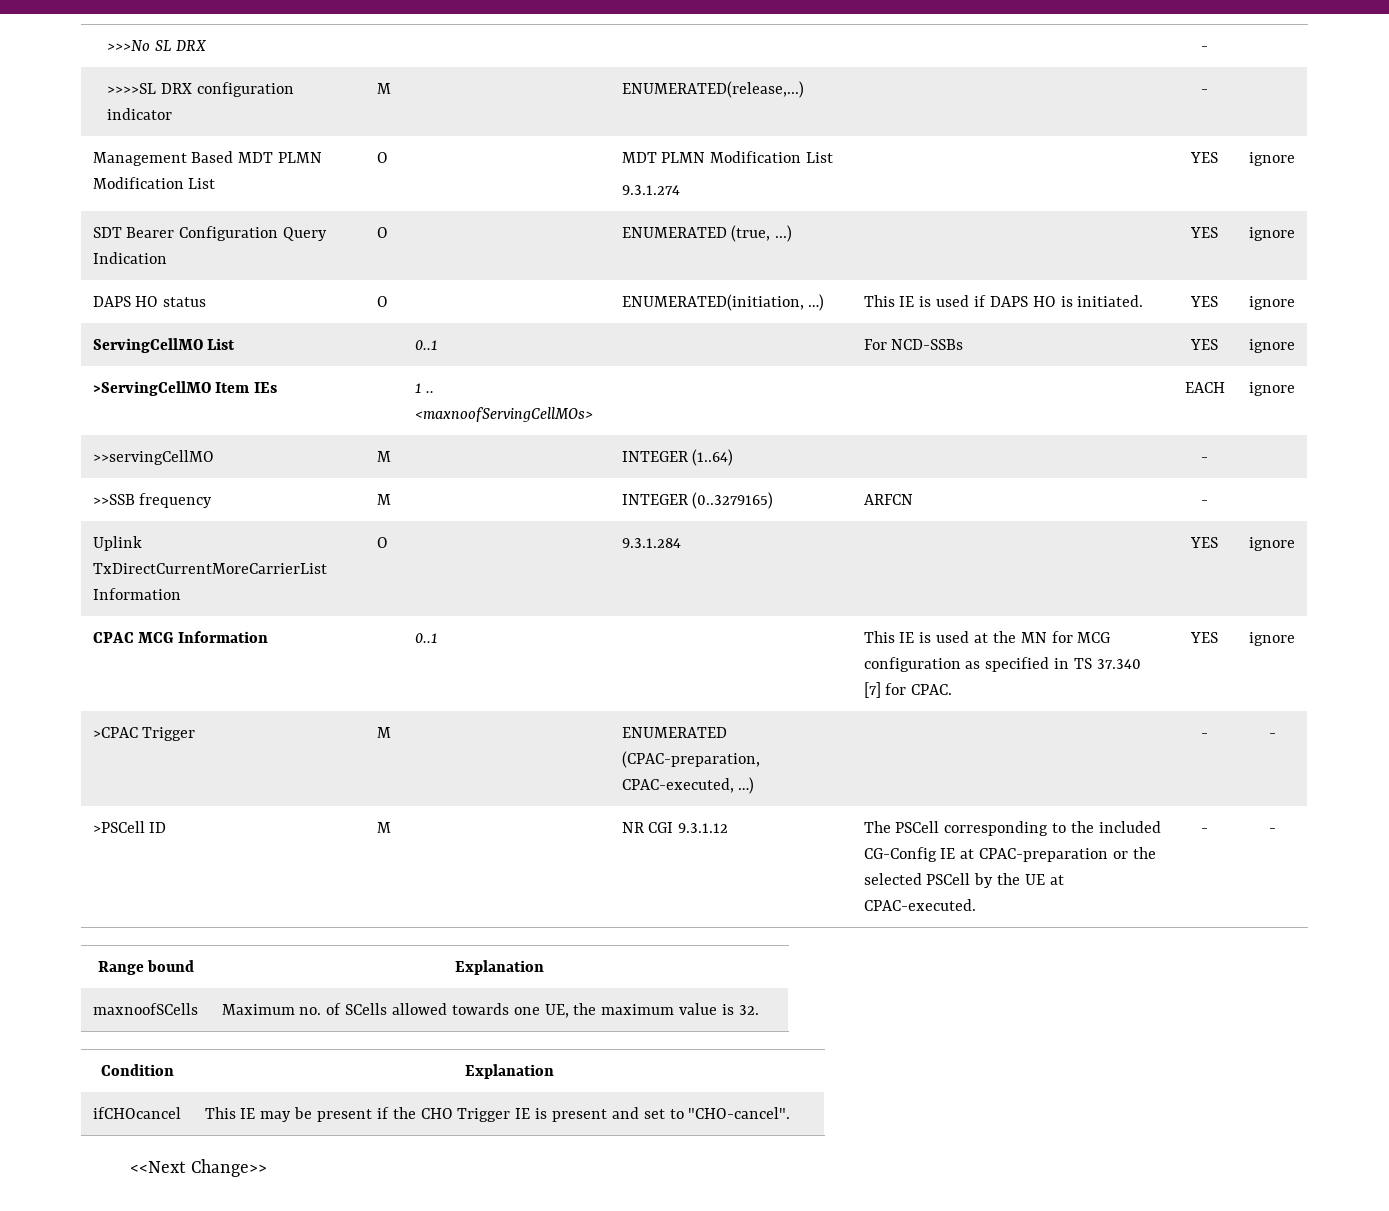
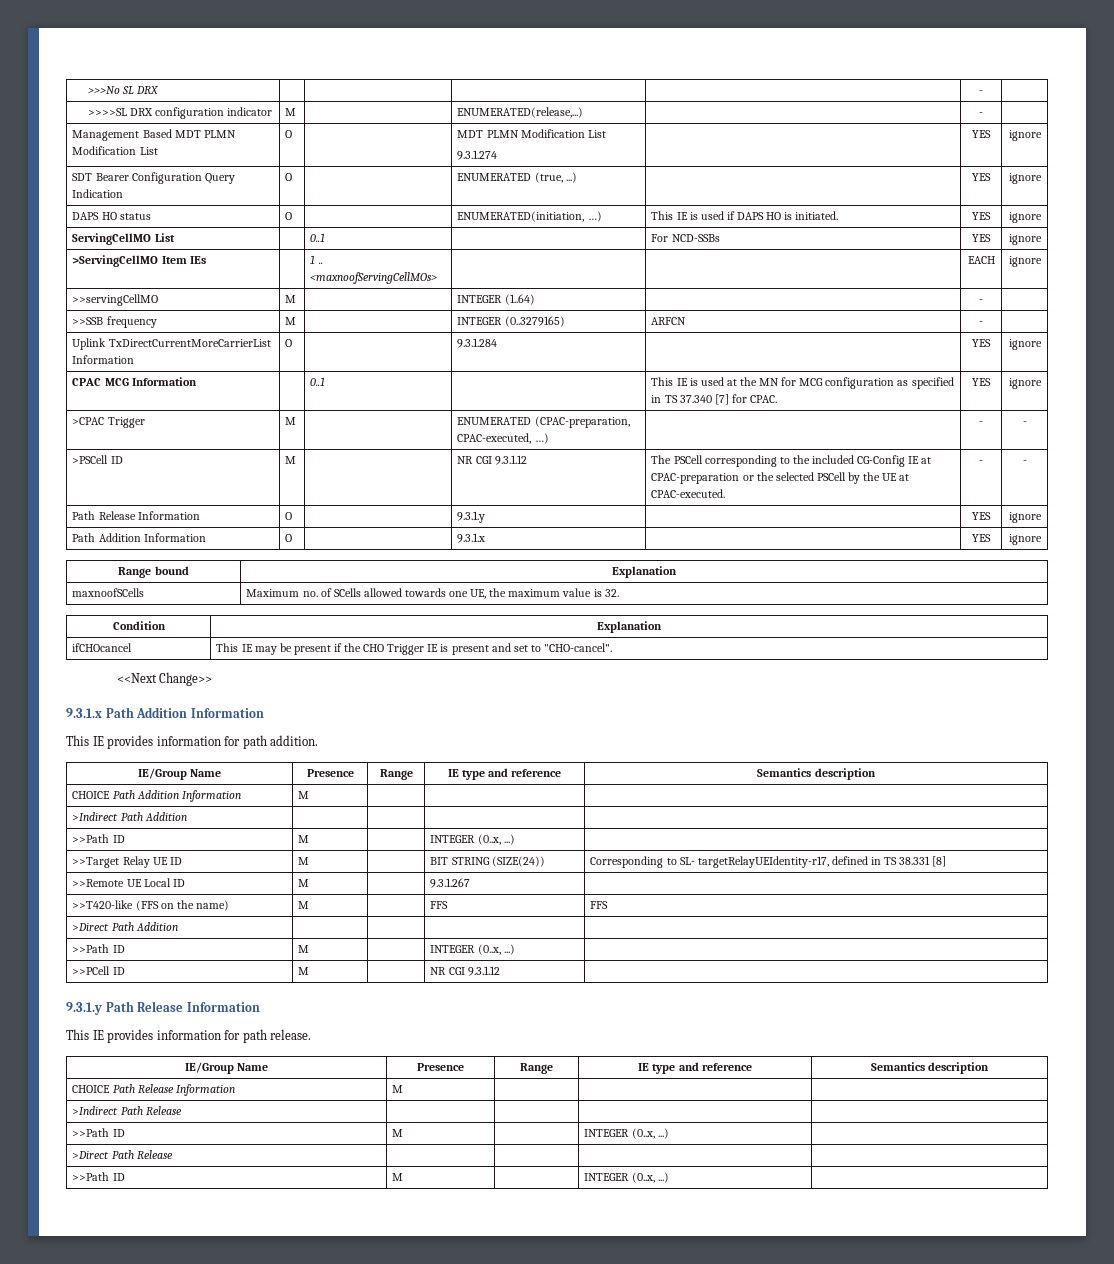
+ Path Release Information | O | | 9.3.1.y | | YES | ignore
+ Path Addition Information | O | | 9.3.1.x | | YES | ignore
+ 9.3.1.x Path Addition Information
+ This IE provides information for path addition.
+ IE/Group Name | Presence | Range | IE type and reference | Semantics description
+ CHOICE Path Addition Information | M | | |
+ >Indirect Path Addition | | | |
+ >>Path ID | M | | INTEGER (0..x, ...) |
+ >>Target Relay UE ID | M | | BIT STRING (SIZE(24)) | Corresponding to SL- targetRelayUEIdentity-r17, defined in TS 38.331 [8]
+ >>Remote UE Local ID | M | | 9.3.1.267 |
+ >>T420-like (FFS on the name) | M | | FFS | FFS
+ >Direct Path Addition | | | |
+ >>Path ID | M | | INTEGER (0..x, ...) |
+ >>PCell ID | M | | NR CGI 9.3.1.12 |
+ 9.3.1.y Path Release Information
+ This IE provides information for path release.
+ IE/Group Name | Presence | Range | IE type and reference | Semantics description
+ CHOICE Path Release Information | M | | |
+ >Indirect Path Release | | | |
+ >>Path ID | M | | INTEGER (0..x, ...) |
+ >Direct Path Release | | | |
+ >>Path ID | M | | INTEGER (0..x, ...) |

